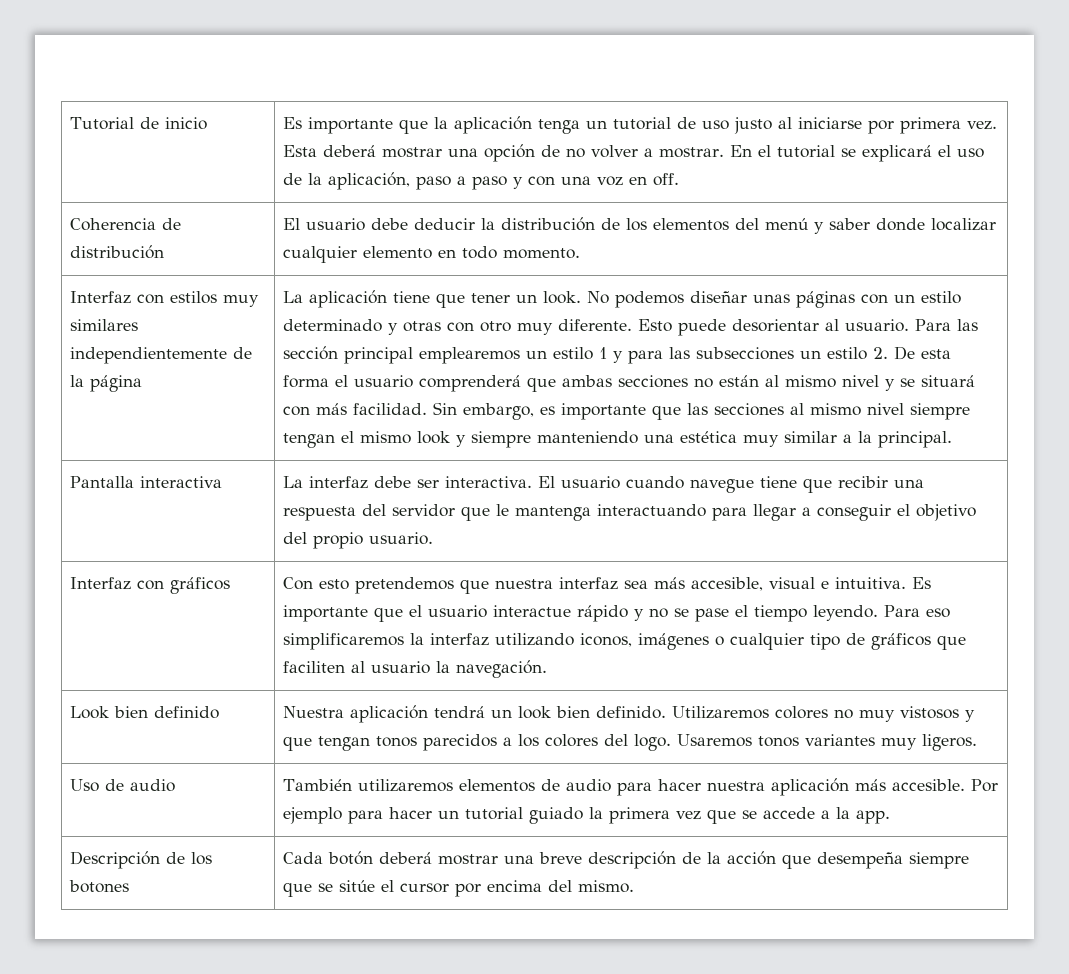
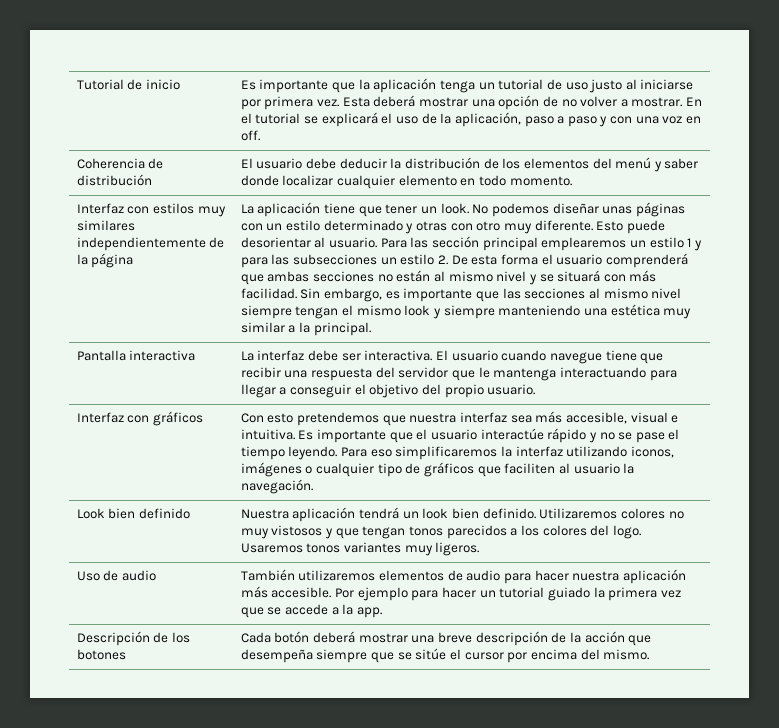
- Es importante que el usuario interactue rápido y no se pase el tiempo leyendo.
+ Es importante que el usuario interactúe rápido y no se pase el tiempo leyendo.

